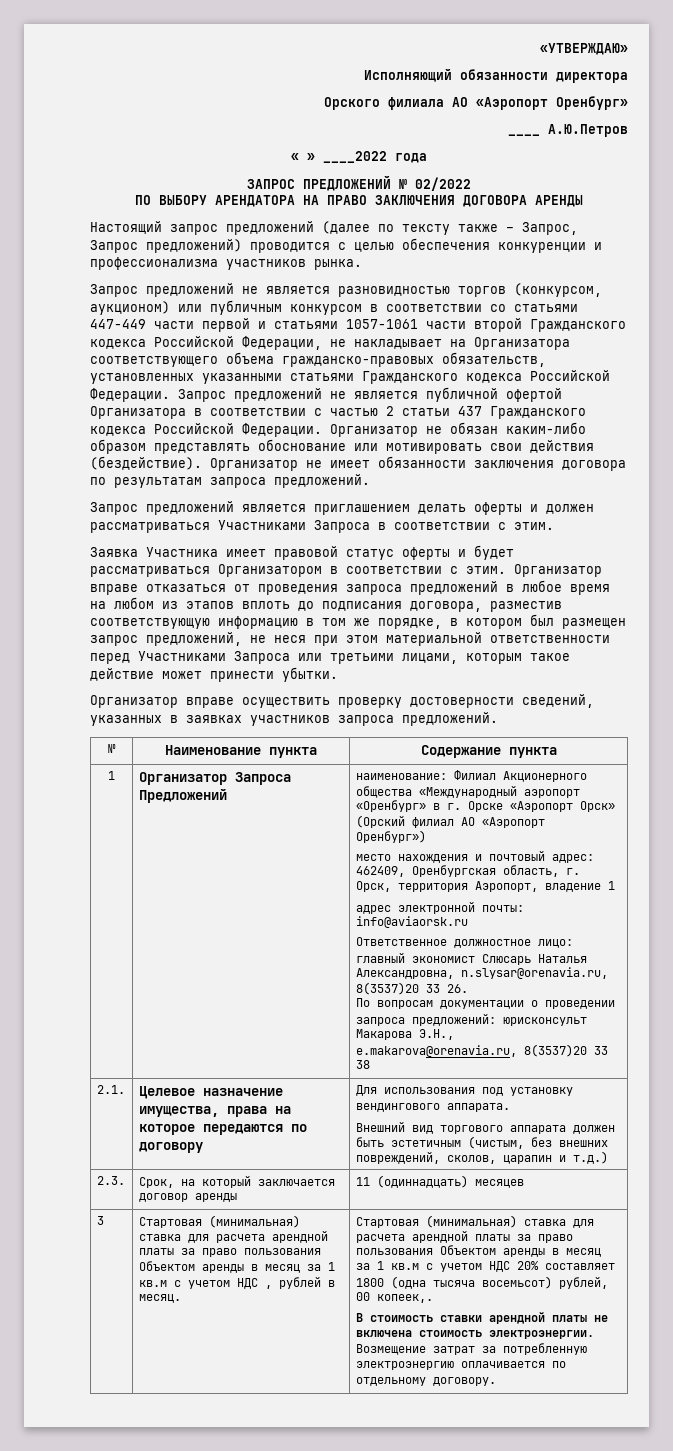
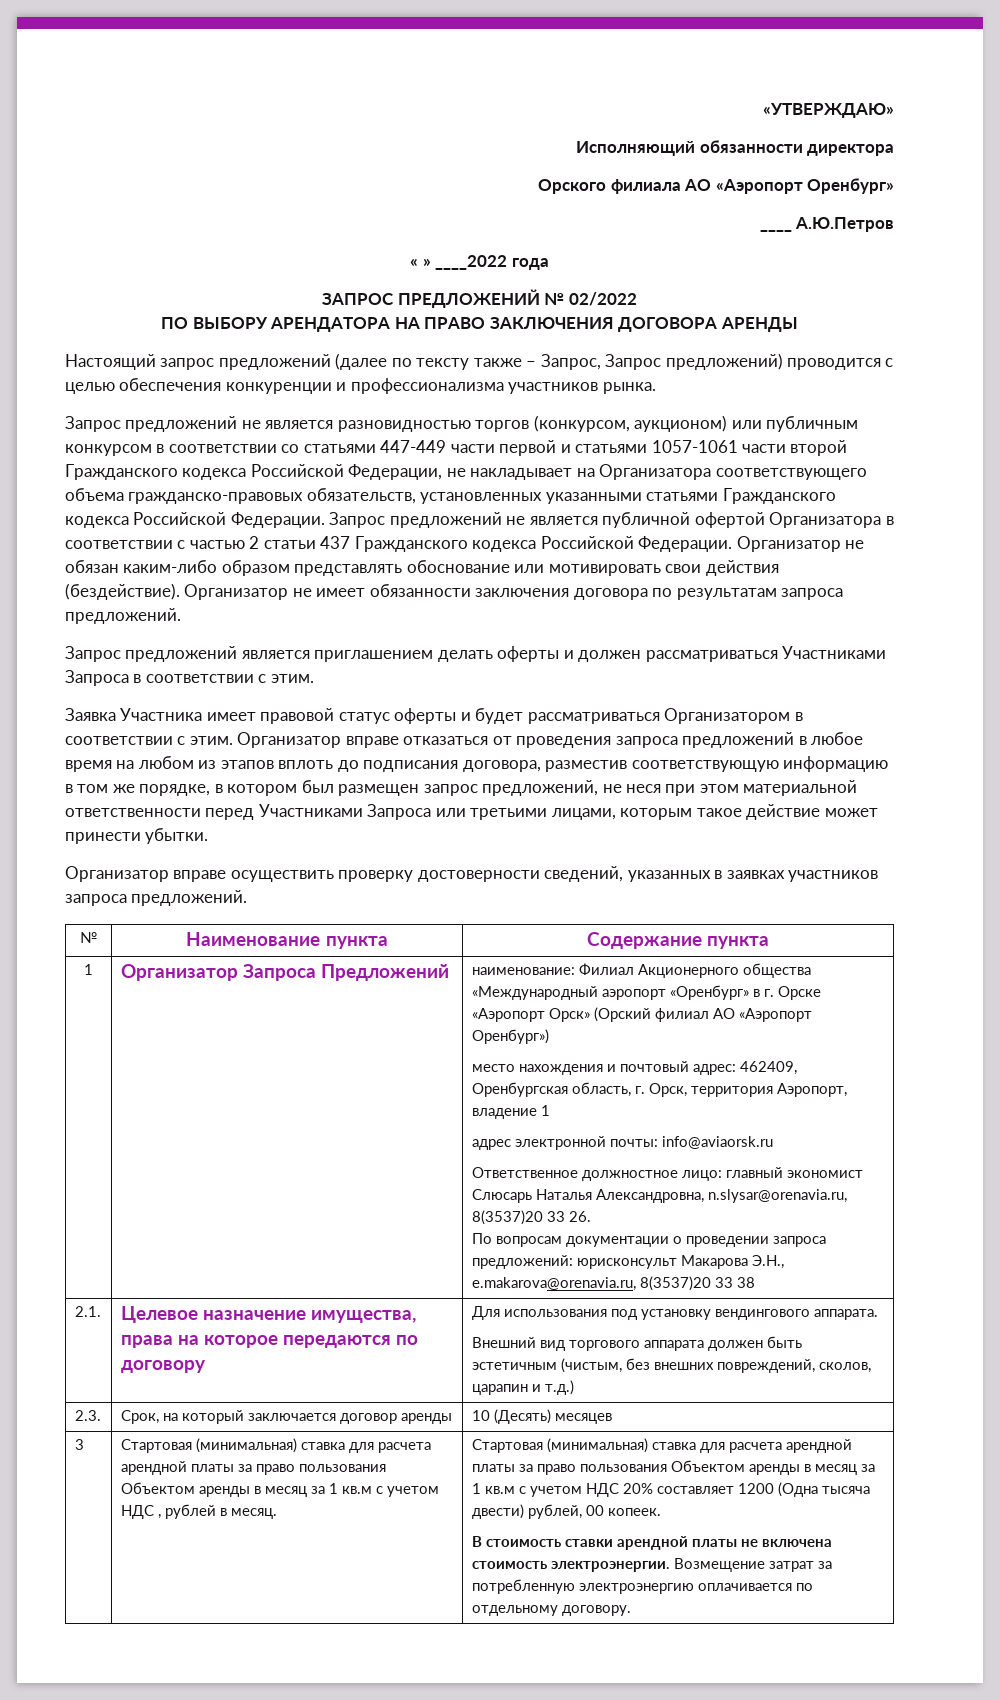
- 2.3. | Срок, на который заключается договор аренды | 11 (одиннадцать) месяцев
+ 2.3. | Срок, на который заключается договор аренды | 10 (Десять) месяцев
- Стартовая (минимальная) ставка для расчета арендной платы за право пользования Объектом аренды в месяц за 1 кв.м с учетом НДС 20% составляет 1800 (одна тысяча восемьсот) рублей, 00 копеек,.
+ Стартовая (минимальная) ставка для расчета арендной платы за право пользования Объектом аренды в месяц за 1 кв.м с учетом НДС 20% составляет 1200 (Одна тысяча двести) рублей, 00 копеек.

